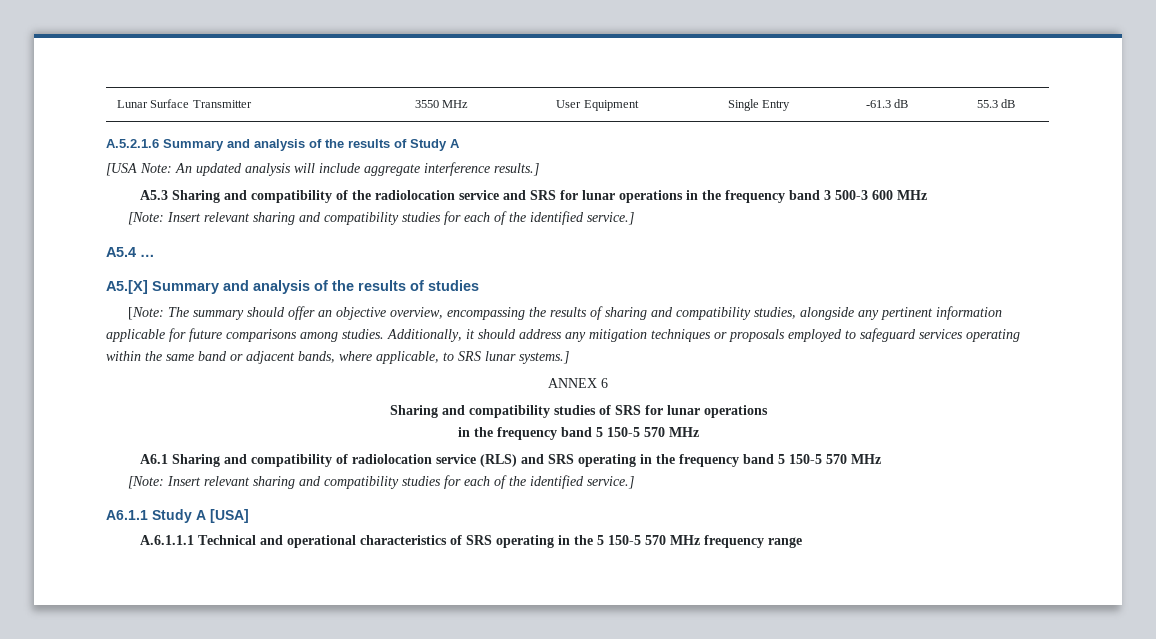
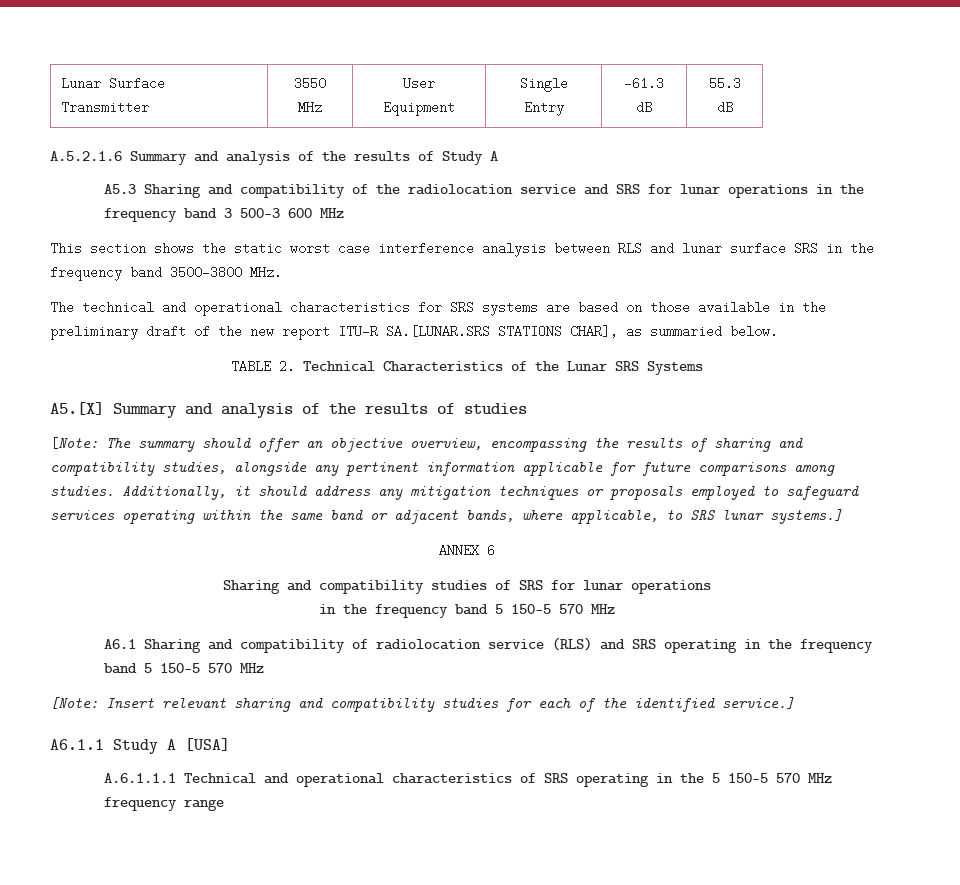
- [USA Note: An updated analysis will include aggregate interference results.]
  A5.3 Sharing and compatibility of the radiolocation service and SRS for lunar operations in the frequency band 3 500-3 600 MHz
- [Note: Insert relevant sharing and compatibility studies for each of the identified service.]
- A5.4 …
+ This section shows the static worst case interference analysis between RLS and lunar surface SRS in the frequency band 3500-3800 MHz.
+ The technical and operational characteristics for SRS systems are based on those available in the preliminary draft of the new report ITU-R SA.[LUNAR.SRS STATIONS CHAR], as summaried below.
+ TABLE 2. Technical Characteristics of the Lunar SRS Systems

